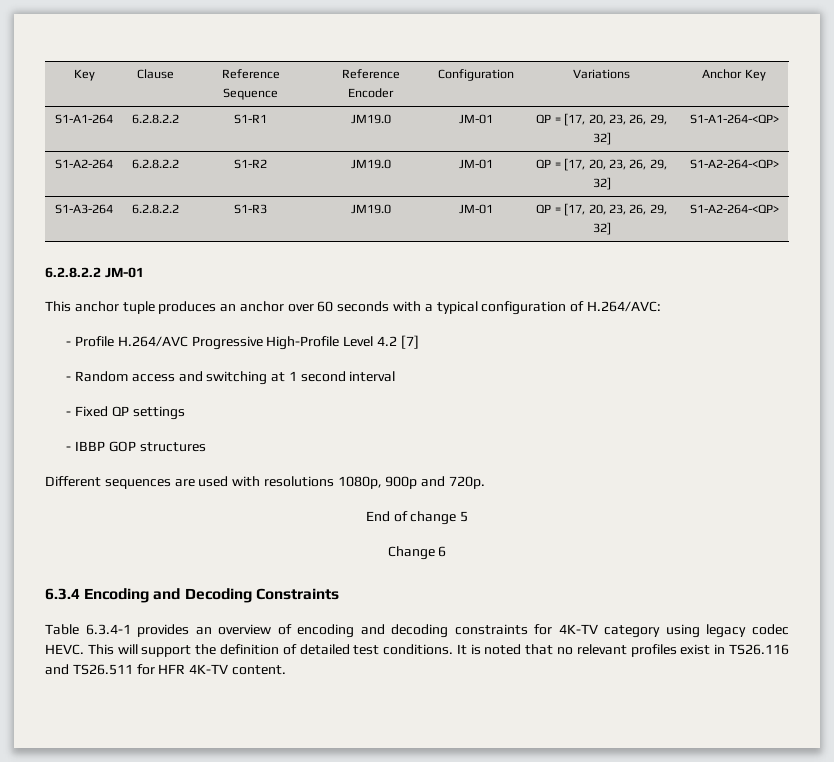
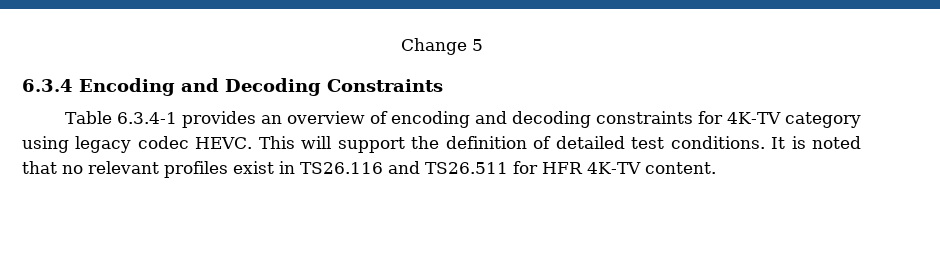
- Key | Clause | Reference Sequence | Reference Encoder | Configuration | Variations | Anchor Key
- S1-A1-264 | 6.2.8.2.2 | S1-R1 | JM19.0 | JM-01 | QP = [17, 20, 23, 26, 29, 32] | S1-A1-264-<QP>
- S1-A2-264 | 6.2.8.2.2 | S1-R2 | JM19.0 | JM-01 | QP = [17, 20, 23, 26, 29, 32] | S1-A2-264-<QP>
- S1-A3-264 | 6.2.8.2.2 | S1-R3 | JM19.0 | JM-01 | QP = [17, 20, 23, 26, 29, 32] | S1-A2-264-<QP>
- 6.2.8.2.2 JM-01
- This anchor tuple produces an anchor over 60 seconds with a typical configuration of H.264/AVC:
- - Profile H.264/AVC Progressive High-Profile Level 4.2 [7]
- - Random access and switching at 1 second interval
- - Fixed QP settings
- - IBBP GOP structures
- Different sequences are used with resolutions 1080p, 900p and 720p.
- End of change 5
+ Change 5
- Change 6

